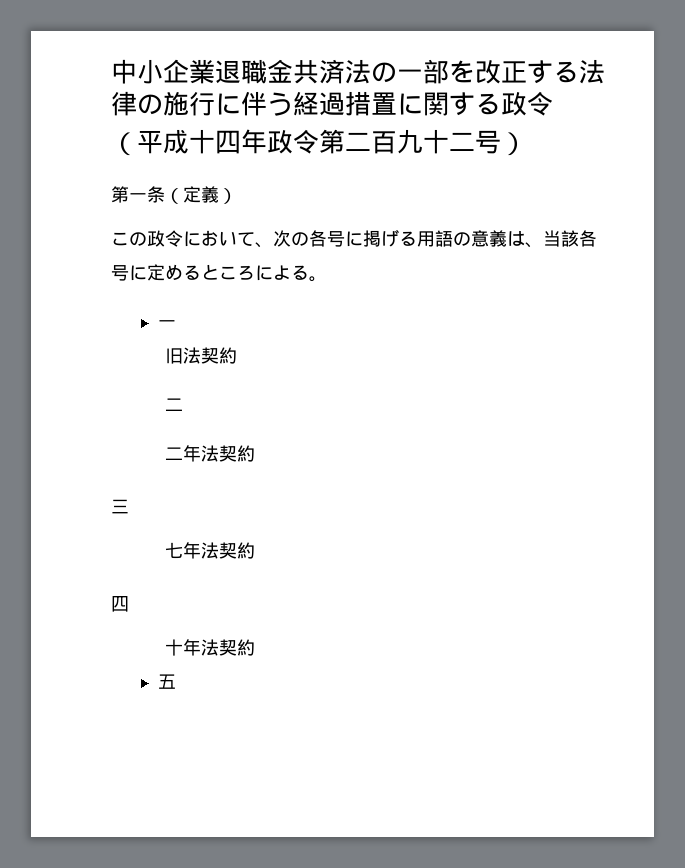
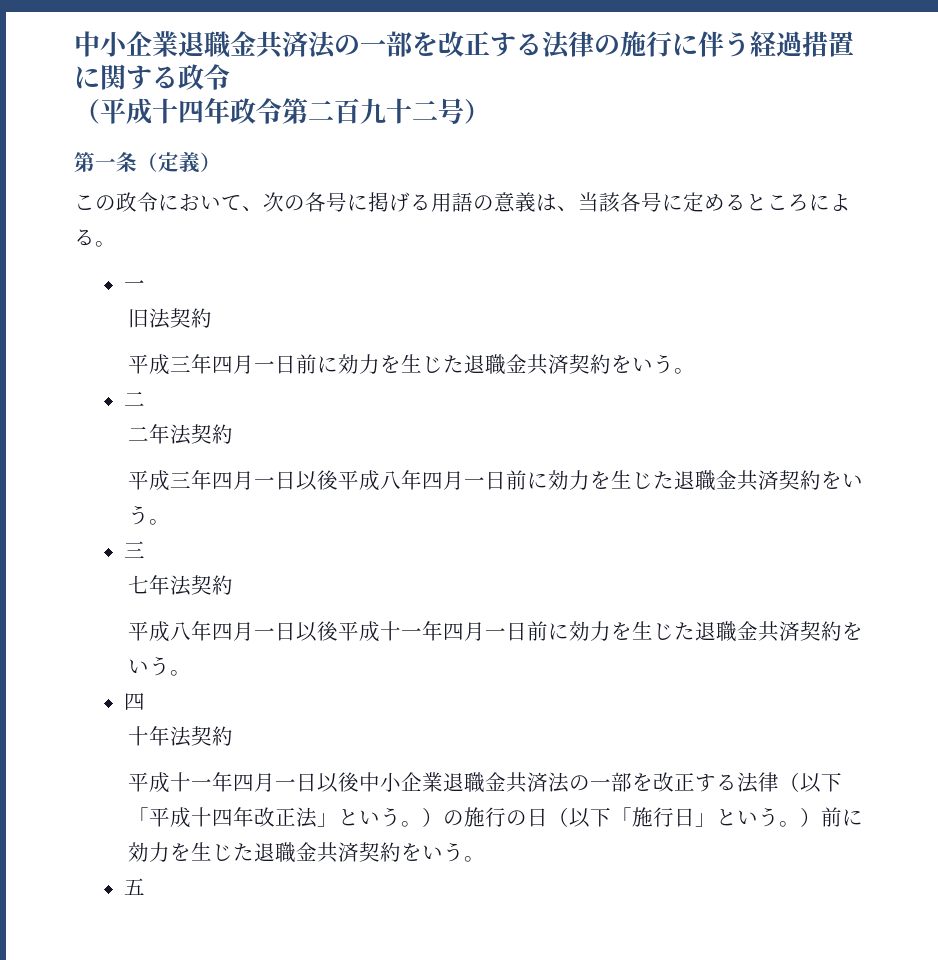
  旧法契約
+ 平成三年四月一日前に効力を生じた退職金共済契約をいう。
  二
  二年法契約
+ 平成三年四月一日以後平成八年四月一日前に効力を生じた退職金共済契約をいう。
  三
  七年法契約
+ 平成八年四月一日以後平成十一年四月一日前に効力を生じた退職金共済契約をいう。
  四
  十年法契約
+ 平成十一年四月一日以後中小企業退職金共済法の一部を改正する法律（以下「平成十四年改正法」という。）の施行の日（以下「施行日」という。）前に効力を生じた退職金共済契約をいう。

